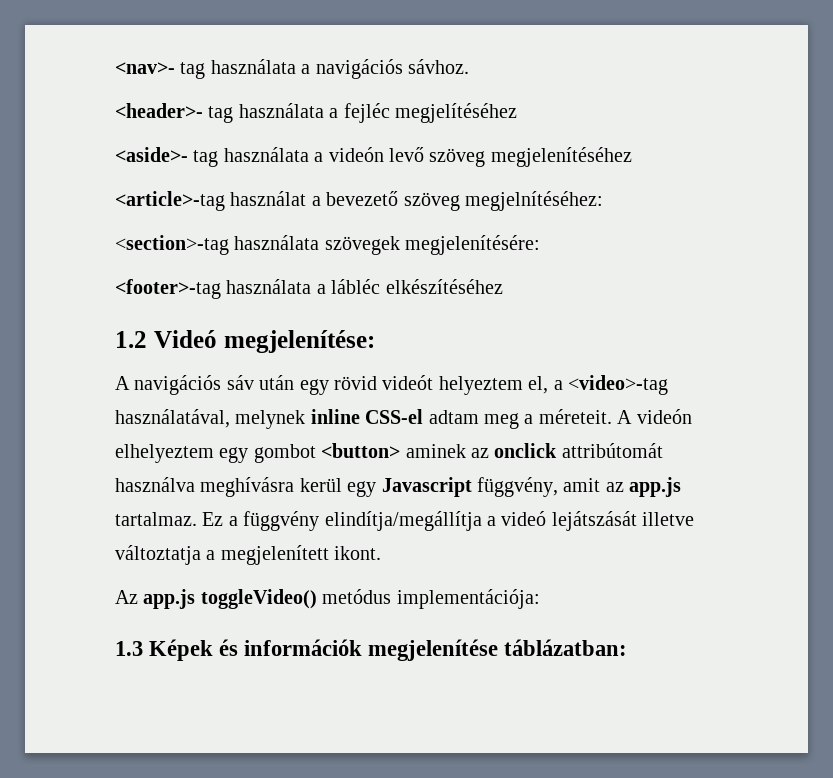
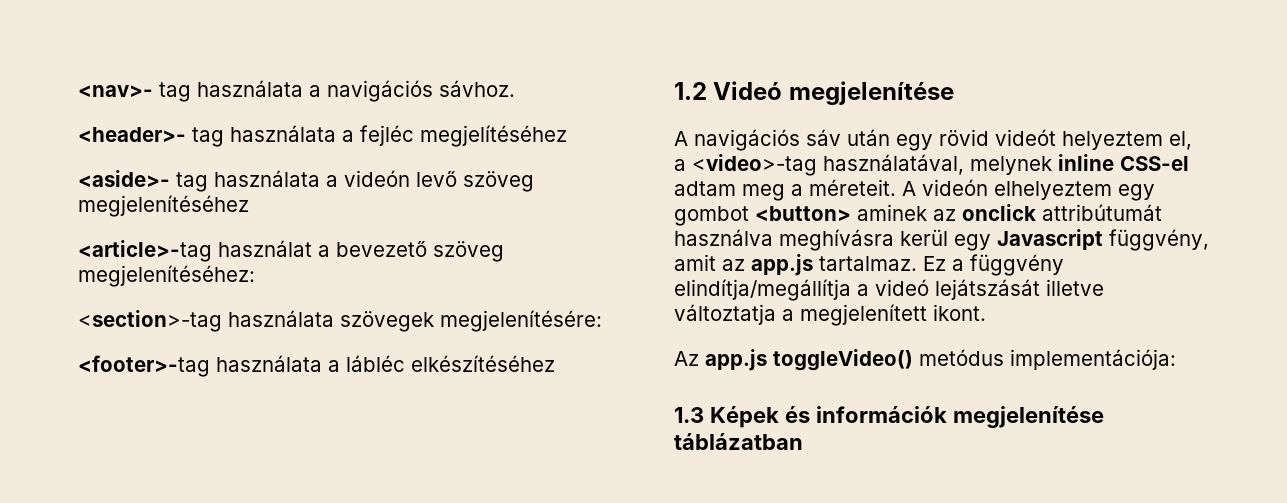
- <article>-tag használat a bevezető szöveg megjelnítéséhez:
+ <article>-tag használat a bevezető szöveg megjelenítéséhez:
- 1.2 Videó megjelenítése:
+ 1.2 Videó megjelenítése
- A videón elhelyeztem egy gombot <button> aminek az onclick attribútomát használva meghívásra kerül egy Javascript függvény, amit az app.js tartalmaz.
+ A videón elhelyeztem egy gombot <button> aminek az onclick attribútumát használva meghívásra kerül egy Javascript függvény, amit az app.js tartalmaz.
- 1.3 Képek és információk megjelenítése táblázatban:
+ 1.3 Képek és információk megjelenítése táblázatban

